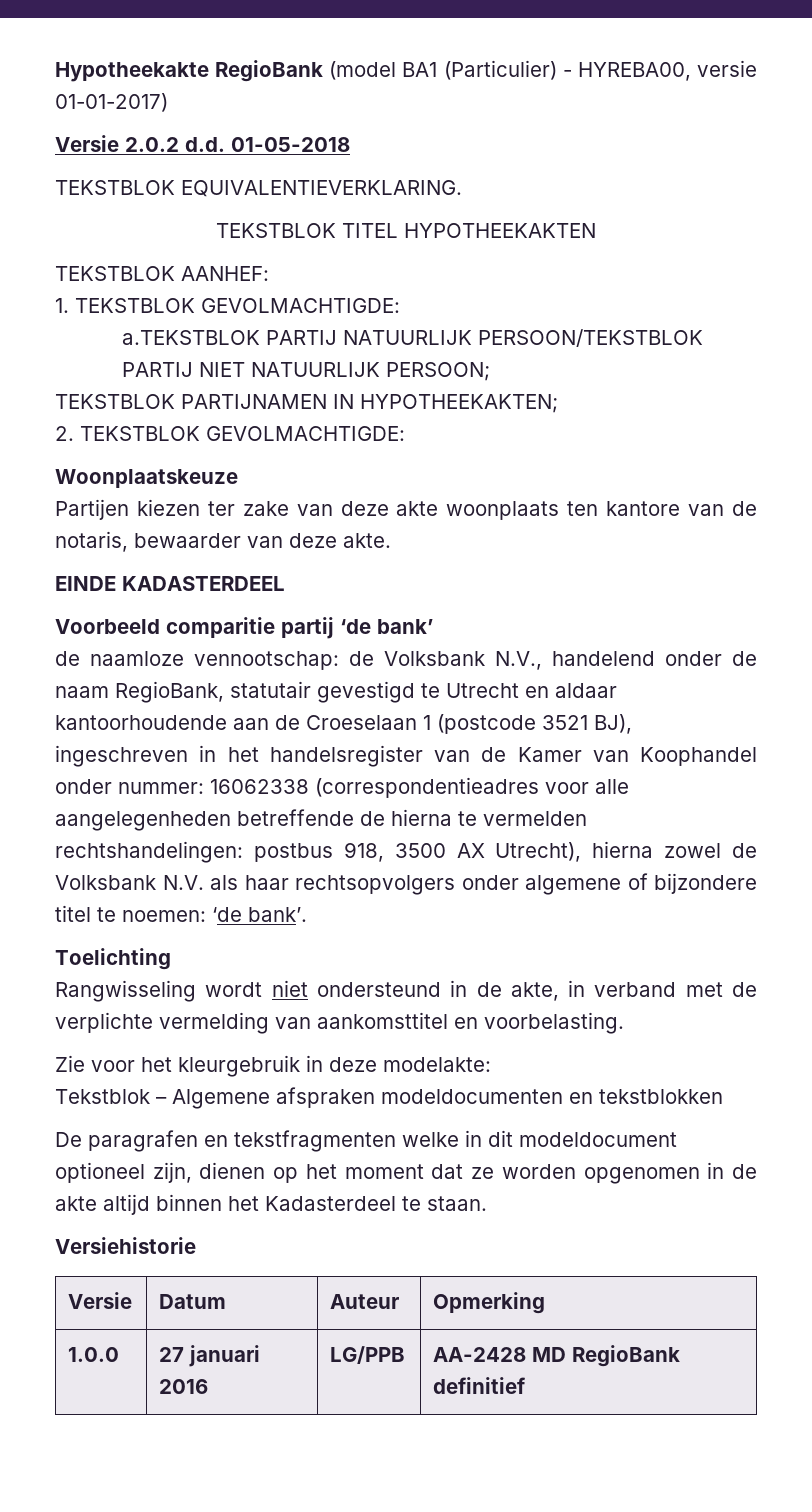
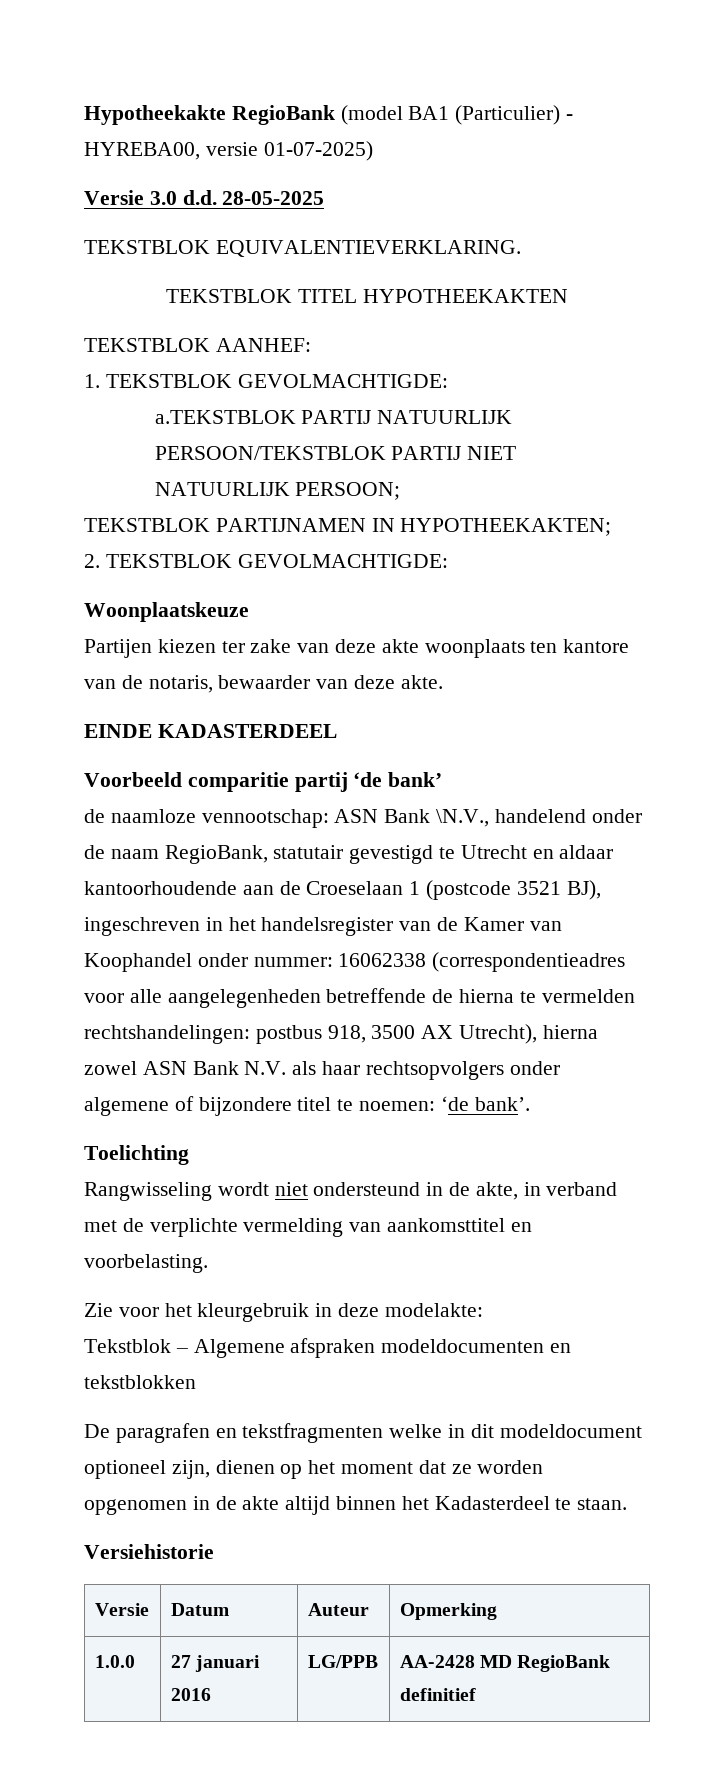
- Hypotheekakte RegioBank (model BA1 (Particulier) - HYREBA00, versie 01-01-2017)
- Versie 2.0.2 d.d. 01-05-2018
+ Hypotheekakte RegioBank (model BA1 (Particulier) - HYREBA00, versie 01-07-2025)
+ Versie 3.0 d.d. 28-05-2025
- de Volksbank N.V., handelend onder de naam RegioBank, statutair gevestigd te Utrecht en aldaar kantoorhoudende aan de Croeselaan 1 (postcode 3521 BJ), ingeschreven in het handelsregister van de Kamer van Koophandel onder nummer:
+ ASN Bank \N.V., handelend onder de naam RegioBank, statutair gevestigd te Utrecht en aldaar kantoorhoudende aan de Croeselaan 1 (postcode 3521 BJ), ingeschreven in het handelsregister van de Kamer van Koophandel onder nummer:
- postbus 918, 3500 AX Utrecht), hierna zowel de Volksbank N.V. als haar rechtsopvolgers onder algemene of bijzondere titel te noemen:
+ postbus 918, 3500 AX Utrecht), hierna zowel ASN Bank N.V. als haar rechtsopvolgers onder algemene of bijzondere titel te noemen:

